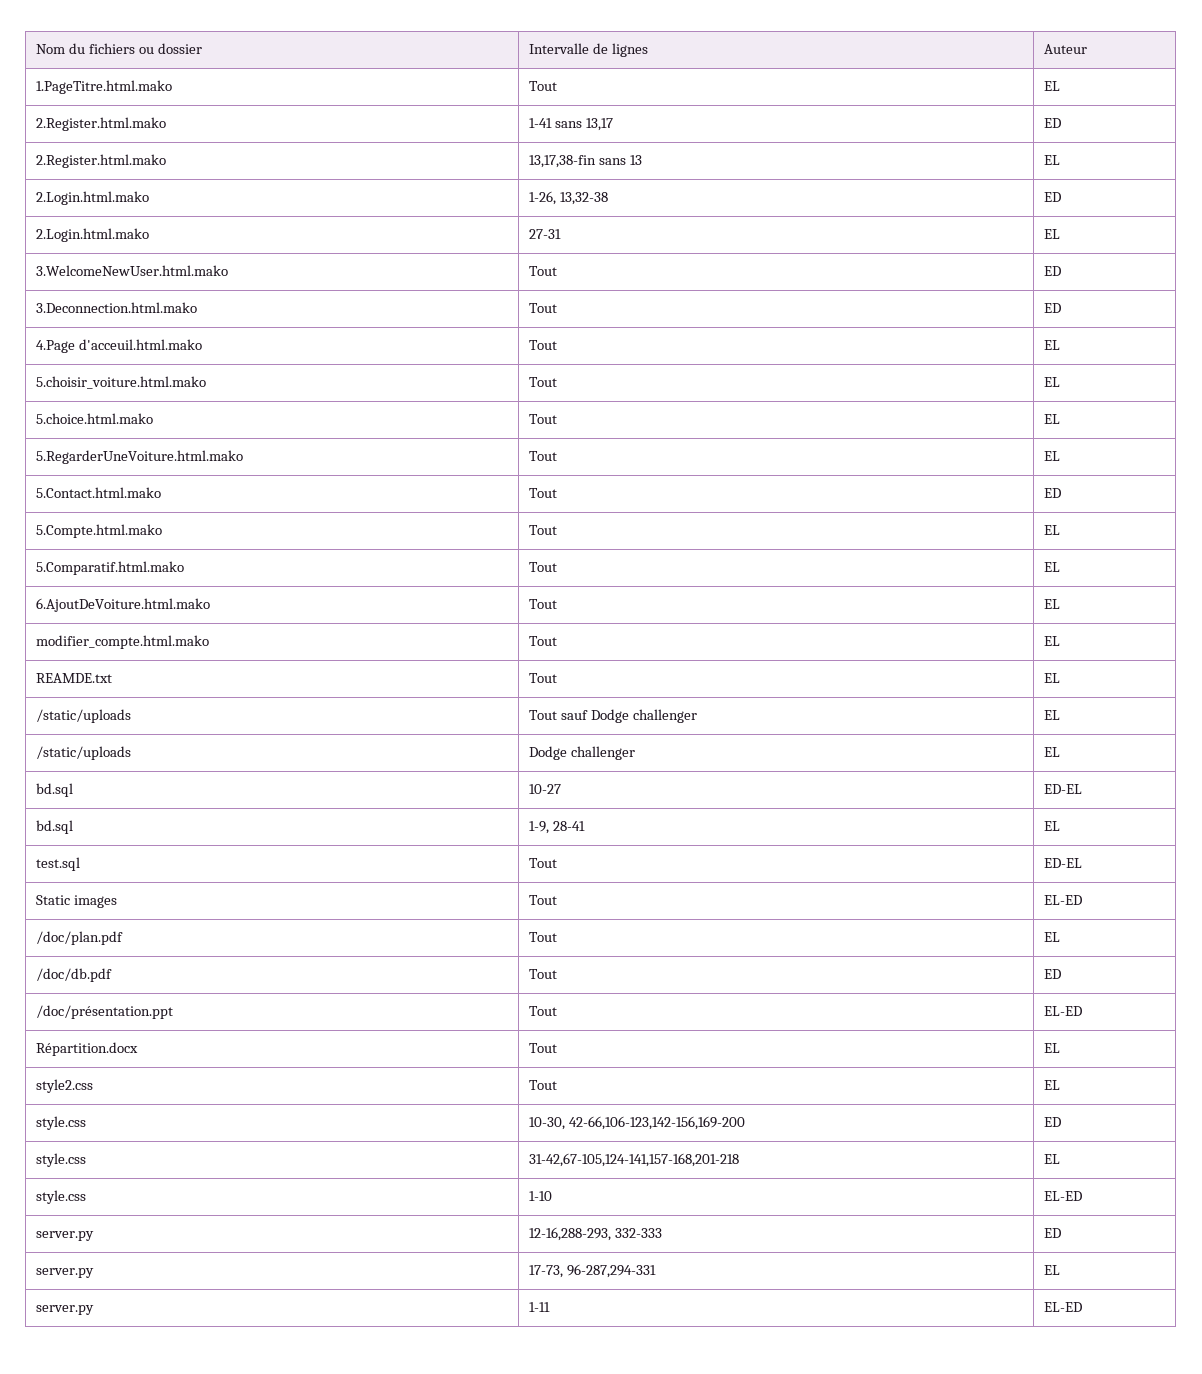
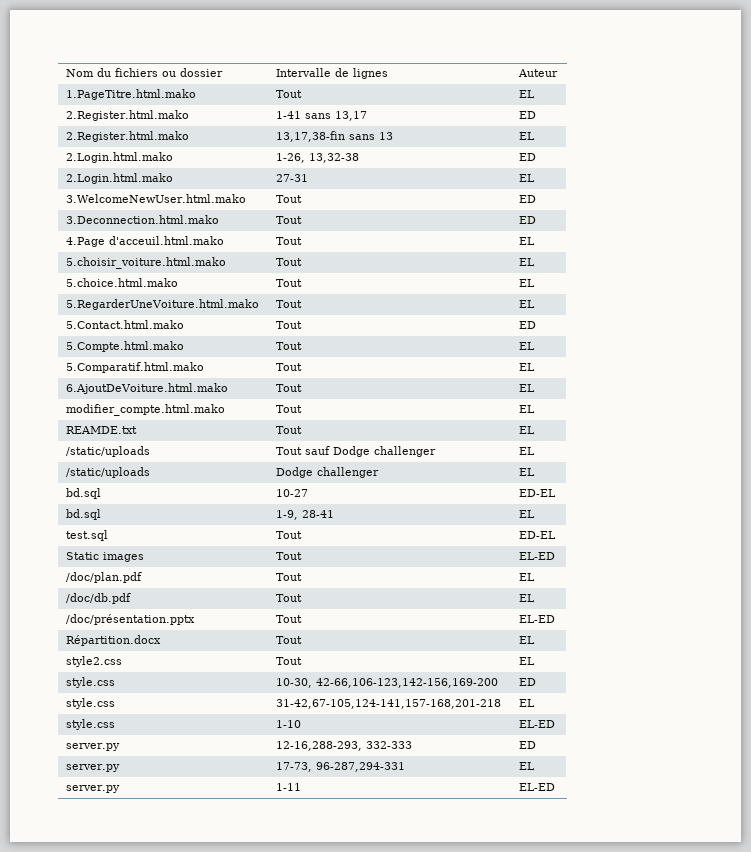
- /doc/db.pdf | Tout | ED
- /doc/présentation.ppt | Tout | EL-ED
+ /doc/db.pdf | Tout | EL
+ /doc/présentation.pptx | Tout | EL-ED

